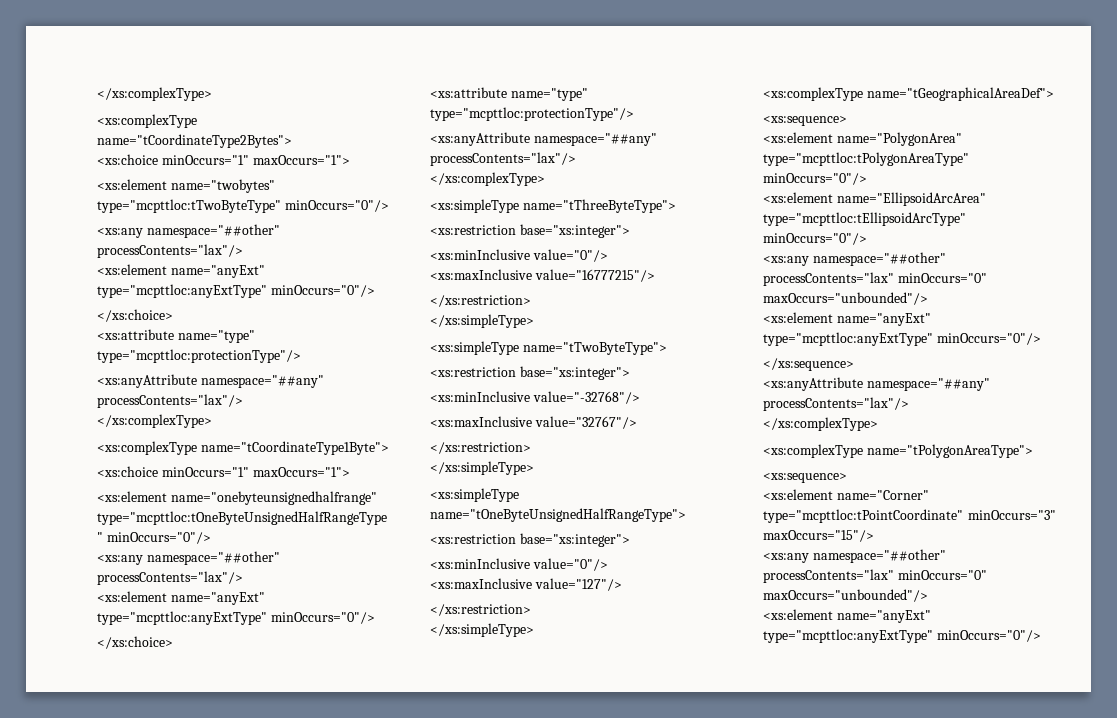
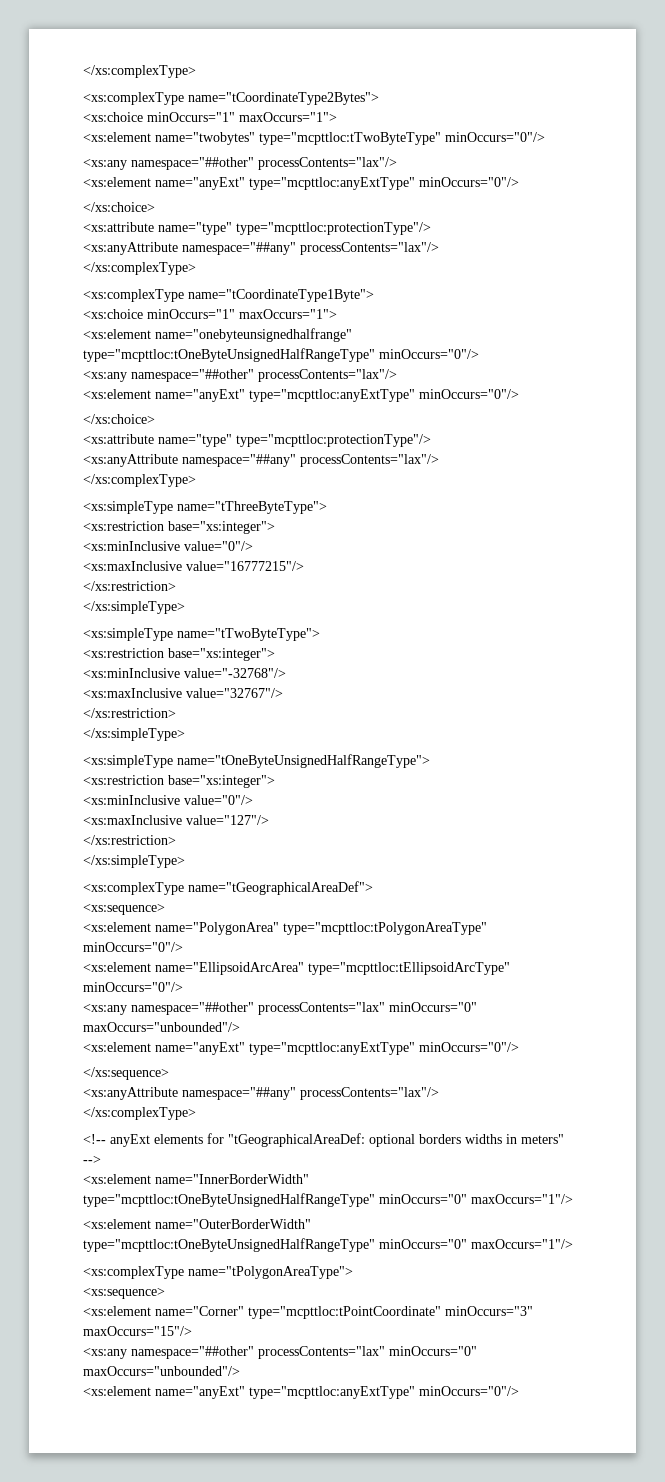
+ <!-- anyExt elements for "tGeographicalAreaDef: optional borders widths in meters" -->
+ <xs:element name="InnerBorderWidth" type="mcpttloc:tOneByteUnsignedHalfRangeType" minOccurs="0" maxOccurs="1"/>
+ <xs:element name="OuterBorderWidth" type="mcpttloc:tOneByteUnsignedHalfRangeType" minOccurs="0" maxOccurs="1"/>

